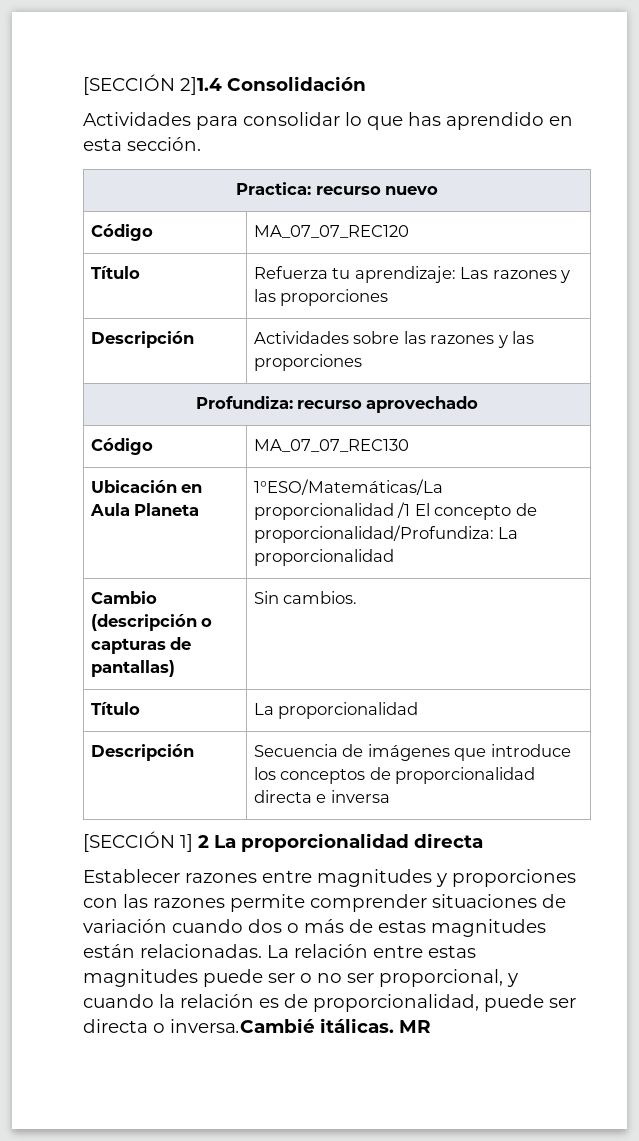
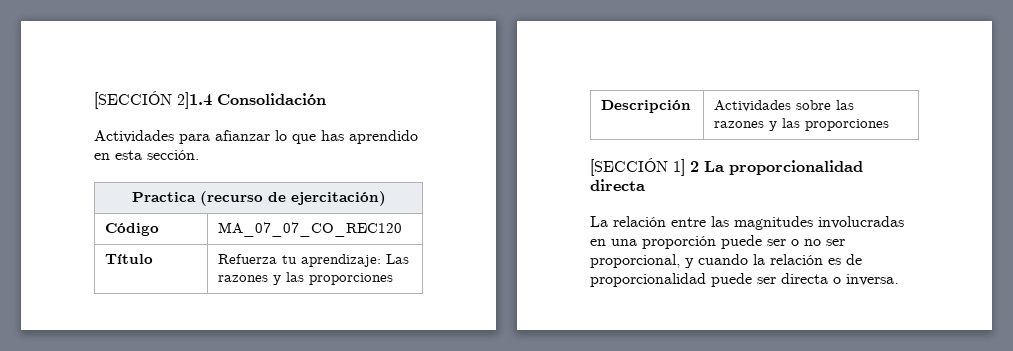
- Actividades para consolidar lo que has aprendido en esta sección.
+ Actividades para afianzar lo que has aprendido en esta sección.
- Practica: recurso nuevo
- Código | MA_07_07_REC120
+ Practica (recurso de ejercitación)
+ Código | MA_07_07_CO_REC120
- Profundiza: recurso aprovechado
- Código | MA_07_07_REC130
- Ubicación en Aula Planeta | 1°ESO/Matemáticas/La proporcionalidad /1 El concepto de proporcionalidad/Profundiza: La proporcionalidad
- Cambio (descripción o capturas de pantallas) | Sin cambios.
- Título | La proporcionalidad
- Descripción | Secuencia de imágenes que introduce los conceptos de proporcionalidad directa e inversa
- Establecer razones entre magnitudes y proporciones con las razones permite comprender situaciones de variación cuando dos o más de estas magnitudes están relacionadas. La relación entre estas magnitudes puede ser o no ser proporcional, y cuando la relación es de proporcionalidad, puede ser directa o inversa.Cambié itálicas. MR
+ La relación entre las magnitudes involucradas en una proporción puede ser o no ser proporcional, y cuando la relación es de proporcionalidad puede ser directa o inversa.

